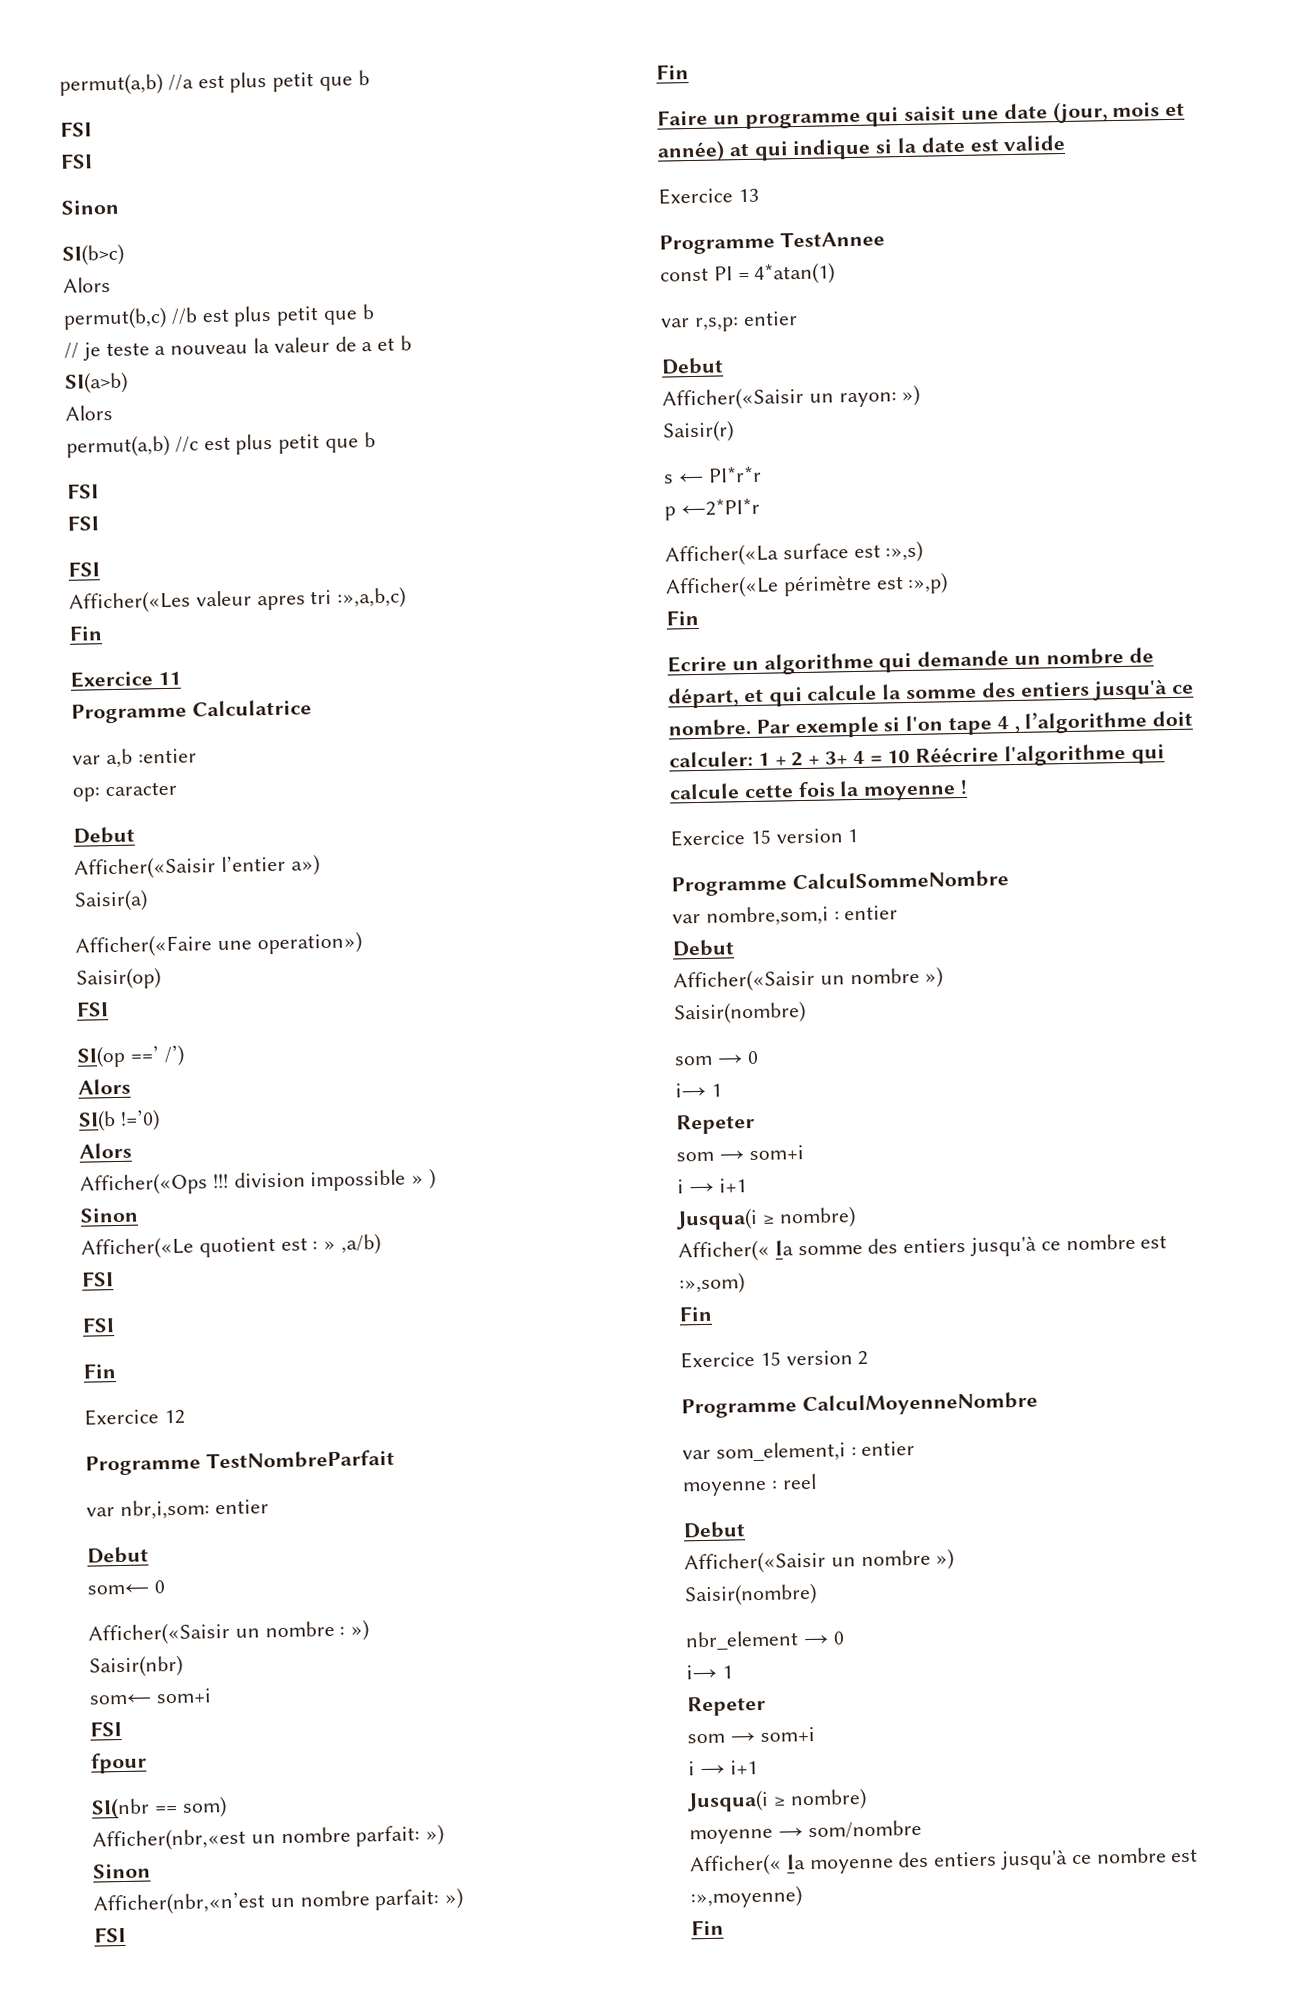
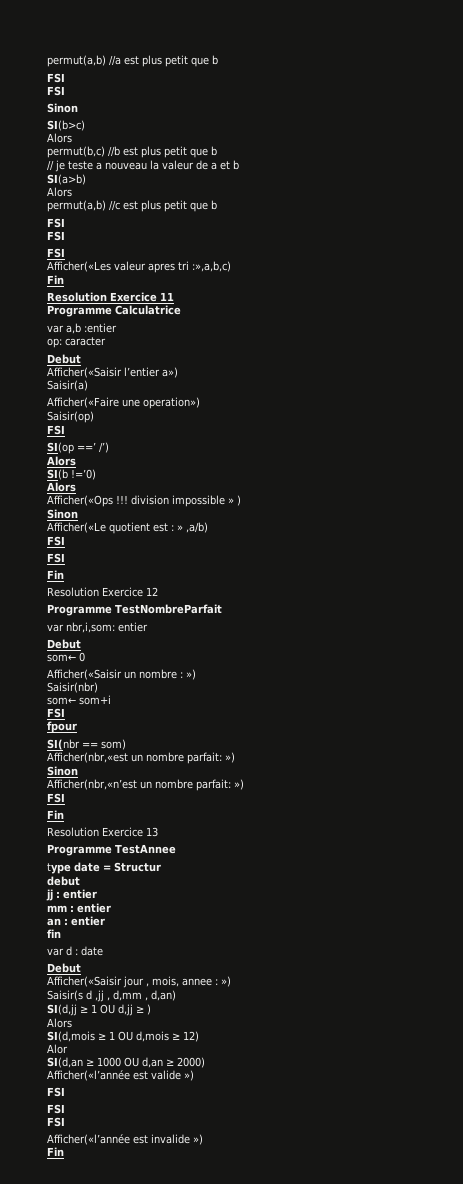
- Exercice 11
+ Resolution Exercice 11
- Exercice 12
+ Resolution Exercice 12
- Faire un programme qui saisit une date (jour, mois et année) at qui indique si la date est valide
- Exercice 13
+ Resolution Exercice 13
  Programme TestAnnee
- const PI = 4*atan(1)
- var r,s,p: entier
+ type date = Structur
+ debut
+ jj : entier
+ mm : entier
+ an : entier
+ fin
+ var d : date
  Debut
- Afficher(«Saisir un rayon: »)
- Saisir(r)
- s ← PI*r*r
- p ←2*PI*r
- Afficher(«La surface est :»,s)
- Afficher(«Le périmètre est :»,p)
- Fin
- Ecrire un algorithme qui demande un nombre de départ, et qui calcule la somme des entiers jusqu'à ce nombre. Par exemple si l'on tape 4 , l’algorithme doit calculer: 1 + 2 + 3+ 4 = 10 Réécrire l'algorithme qui calcule cette fois la moyenne !
- Exercice 15 version 1
- Programme CalculSommeNombre
- var nombre,som,i : entier
- Debut
- Afficher(«Saisir un nombre »)
- Saisir(nombre)
- som → 0
- i→ 1
- Repeter
- som → som+i
- i → i+1
- Jusqua(i ≥ nombre)
- Afficher(« la somme des entiers jusqu'à ce nombre est :»,som)
- Fin
- Exercice 15 version 2
- Programme CalculMoyenneNombre
- var som_element,i : entier
- moyenne : reel
- Debut
- Afficher(«Saisir un nombre »)
- Saisir(nombre)
- nbr_element → 0
- i→ 1
- Repeter
- som → som+i
- i → i+1
- Jusqua(i ≥ nombre)
- moyenne → som/nombre
- Afficher(« la moyenne des entiers jusqu'à ce nombre est :»,moyenne)
+ Afficher(«Saisir jour , mois, annee : »)
+ Saisir(s d ,jj , d,mm , d,an)
+ SI(d,jj ≥ 1 OU d,jj ≥ )
+ Alors
+ SI(d,mois ≥ 1 OU d,mois ≥ 12)
+ Alor
+ SI(d,an ≥ 1000 OU d,an ≥ 2000)
+ Afficher(«l’année est valide »)
+ FSI
+ FSI
+ FSI
+ Afficher(«l’année est invalide »)

